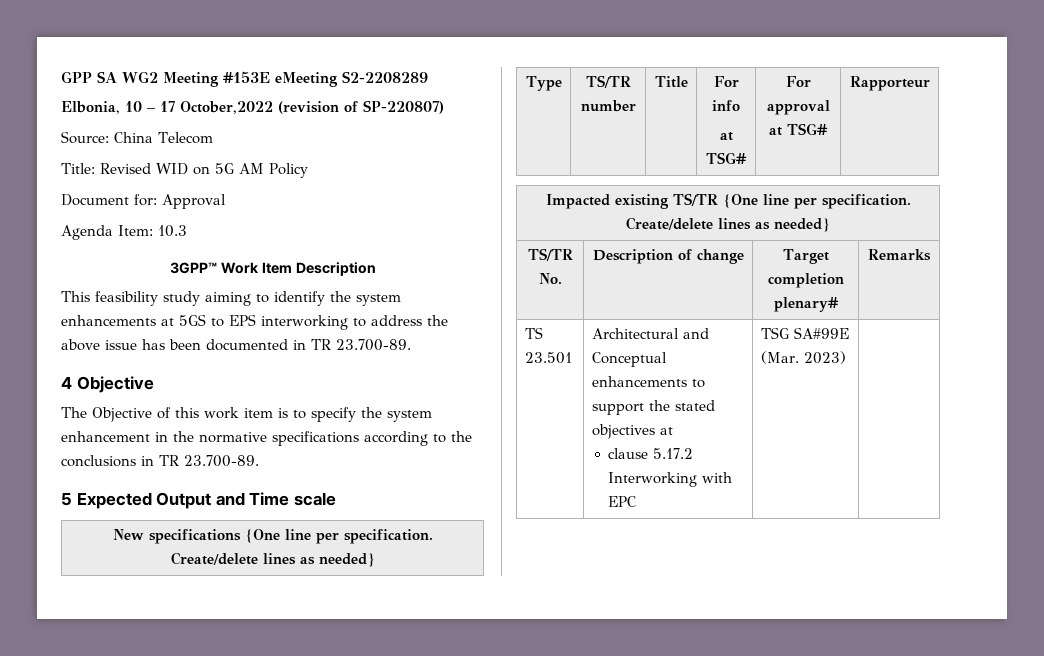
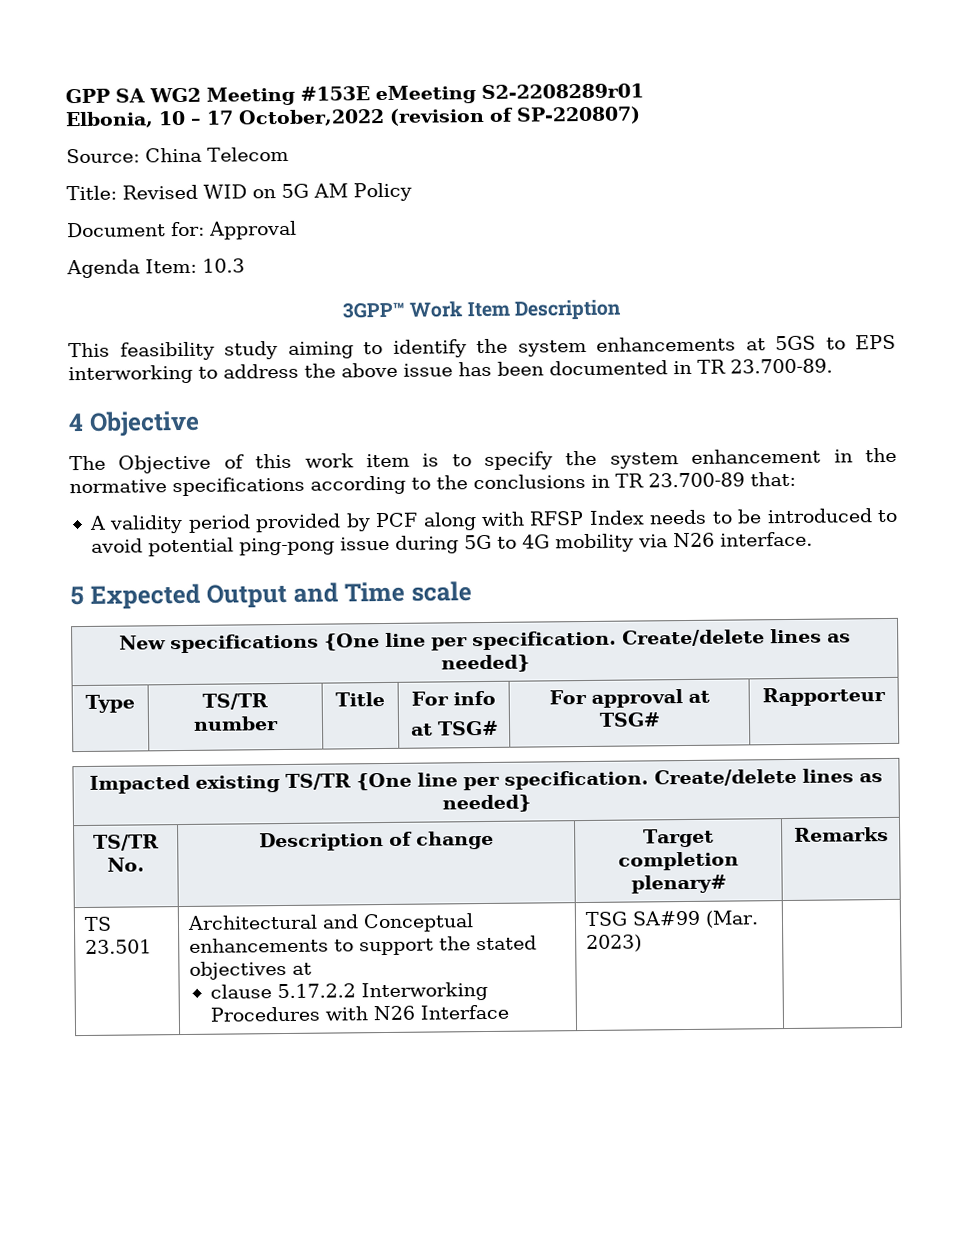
- GPP SA WG2 Meeting #153E eMeeting S2-2208289
+ GPP SA WG2 Meeting #153E eMeeting S2-2208289r01
- The Objective of this work item is to specify the system enhancement in the normative specifications according to the conclusions in TR 23.700-89.
+ The Objective of this work item is to specify the system enhancement in the normative specifications according to the conclusions in TR 23.700-89 that:
+ A validity period provided by PCF along with RFSP Index needs to be introduced to avoid potential ping-pong issue during 5G to 4G mobility via N26 interface.
  TS 23.501 | Architectural and Conceptual enhancements to support the stated objectives at
- clause 5.17.2 Interworking with EPC | TSG SA#99E (Mar. 2023) |
+ clause 5.17.2.2 Interworking Procedures with N26 Interface | TSG SA#99 (Mar. 2023) |

